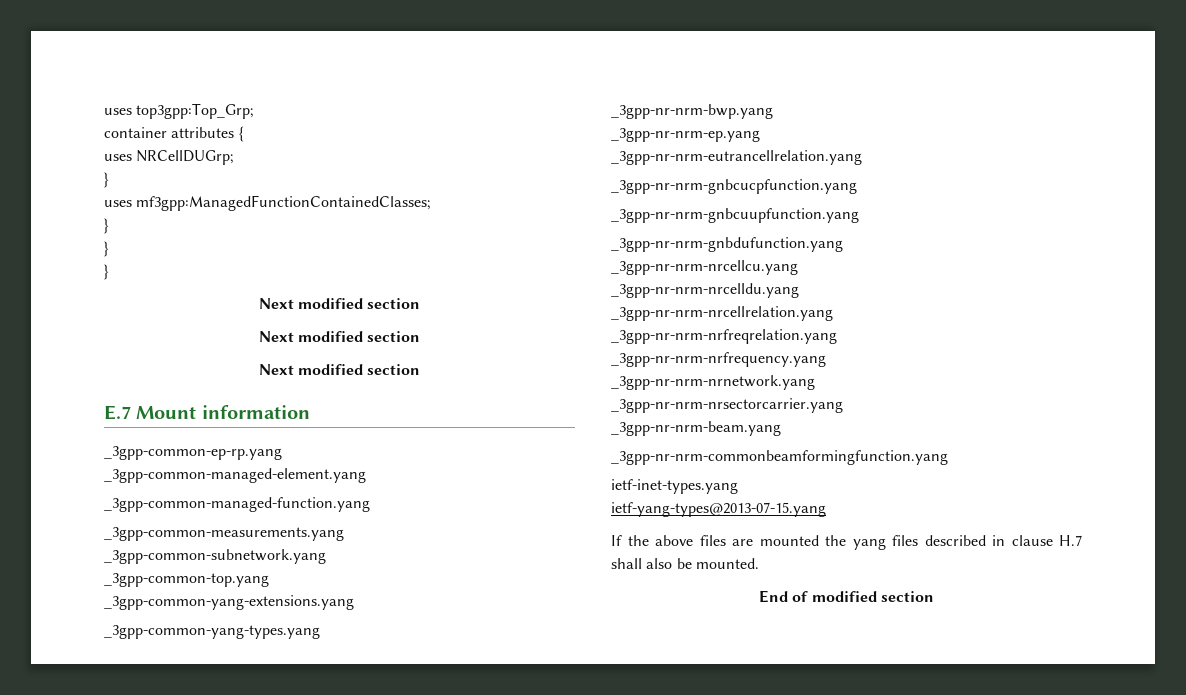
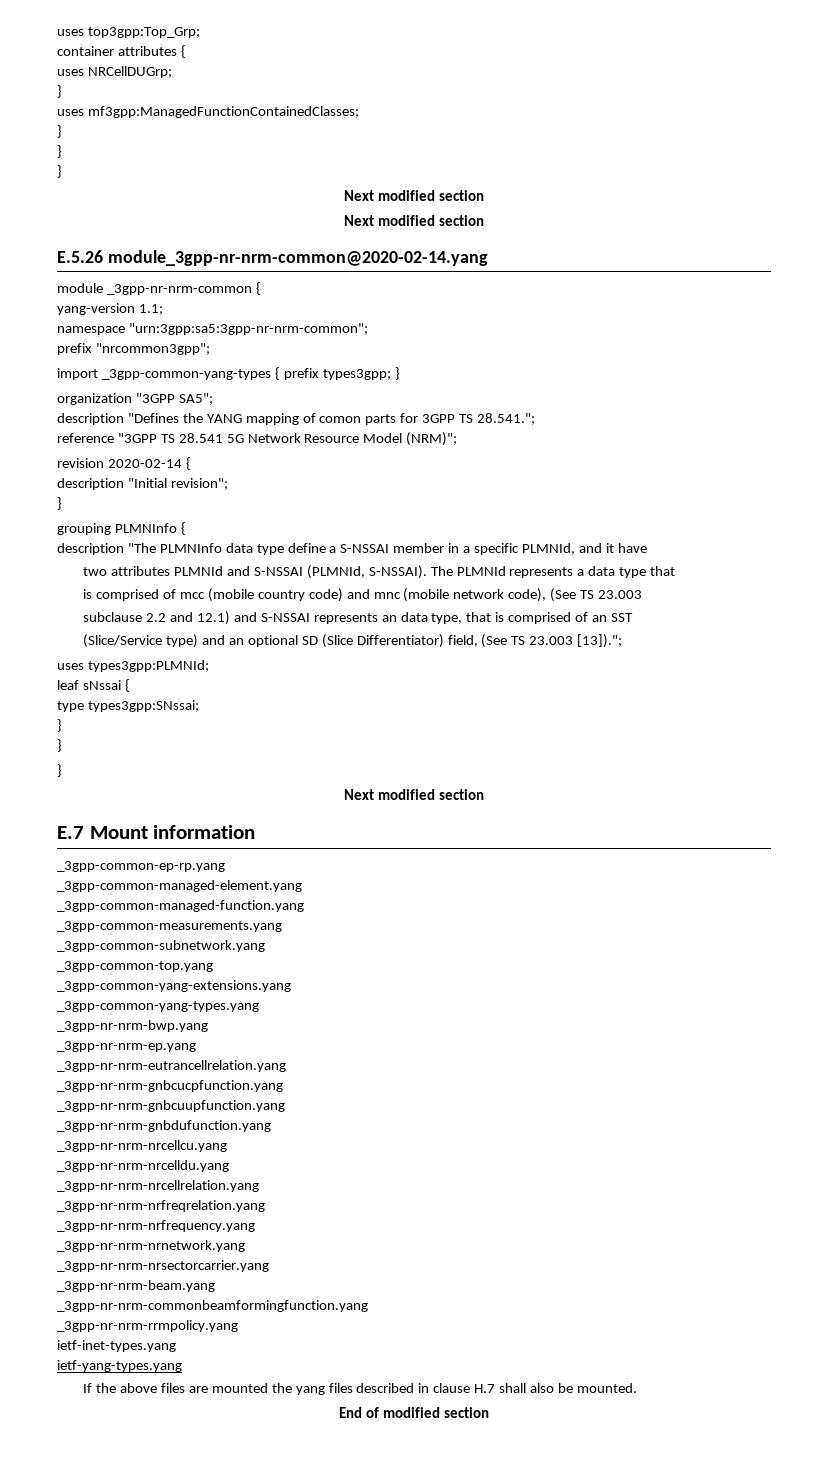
+ E.5.26 module_3gpp-nr-nrm-common@2020-02-14.yang
+ module _3gpp-nr-nrm-common {
+ yang-version 1.1;
+ namespace "urn:3gpp:sa5:3gpp-nr-nrm-common";
+ prefix "nrcommon3gpp";
+ import _3gpp-common-yang-types { prefix types3gpp; }
+ organization "3GPP SA5";
+ description "Defines the YANG mapping of comon parts for 3GPP TS 28.541.";
+ reference "3GPP TS 28.541 5G Network Resource Model (NRM)";
+ revision 2020-02-14 {
+ description "Initial revision";
+ }
+ grouping PLMNInfo {
+ description "The PLMNInfo data type define a S-NSSAI member in a specific PLMNId, and it have
+ two attributes PLMNId and S-NSSAI (PLMNId, S-NSSAI). The PLMNId represents a data type that
+ is comprised of mcc (mobile country code) and mnc (mobile network code), (See TS 23.003
+ subclause 2.2 and 12.1) and S-NSSAI represents an data type, that is comprised of an SST
+ (Slice/Service type) and an optional SD (Slice Differentiator) field, (See TS 23.003 [13]).";
+ uses types3gpp:PLMNId;
+ leaf sNssai {
+ type types3gpp:SNssai;
+ }
+ }
+ }
+ _3gpp-nr-nrm-rrmpolicy.yang
- ietf-yang-types@2013-07-15.yang
+ ietf-yang-types.yang

